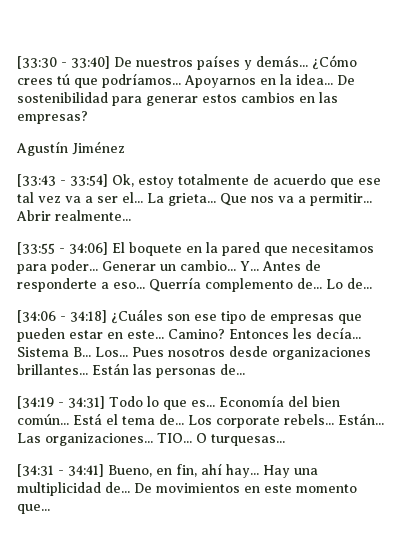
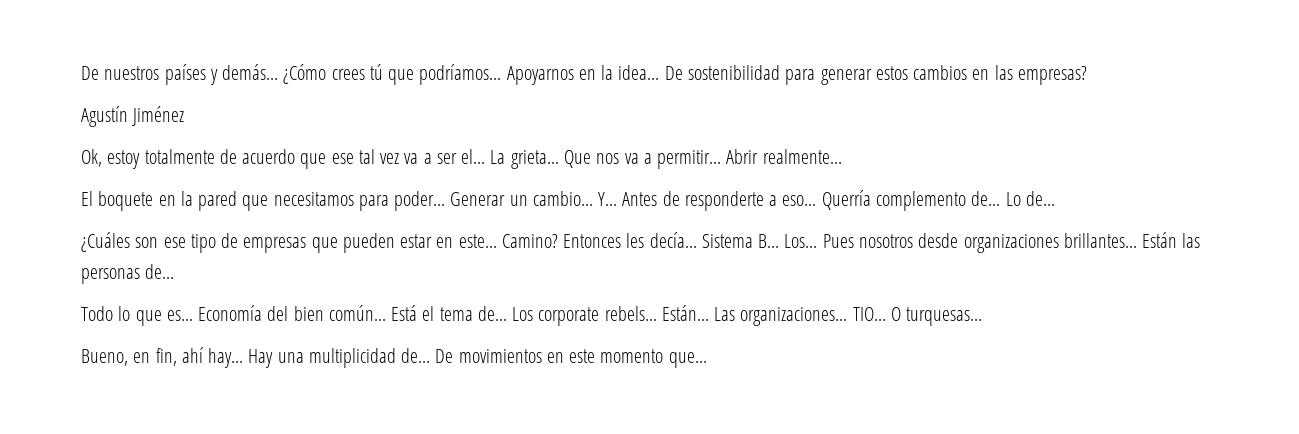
- [33:30 - 33:40] De nuestros países y demás...
+ De nuestros países y demás...
- [33:43 - 33:54] Ok, estoy totalmente de acuerdo que ese tal vez va a ser el...
+ Ok, estoy totalmente de acuerdo que ese tal vez va a ser el...
- [33:55 - 34:06] El boquete en la pared que necesitamos para poder...
+ El boquete en la pared que necesitamos para poder...
- [34:06 - 34:18] ¿Cuáles son ese tipo de empresas que pueden estar en este...
+ ¿Cuáles son ese tipo de empresas que pueden estar en este...
- [34:19 - 34:31] Todo lo que es...
+ Todo lo que es...
- [34:31 - 34:41] Bueno, en fin, ahí hay...
+ Bueno, en fin, ahí hay...

